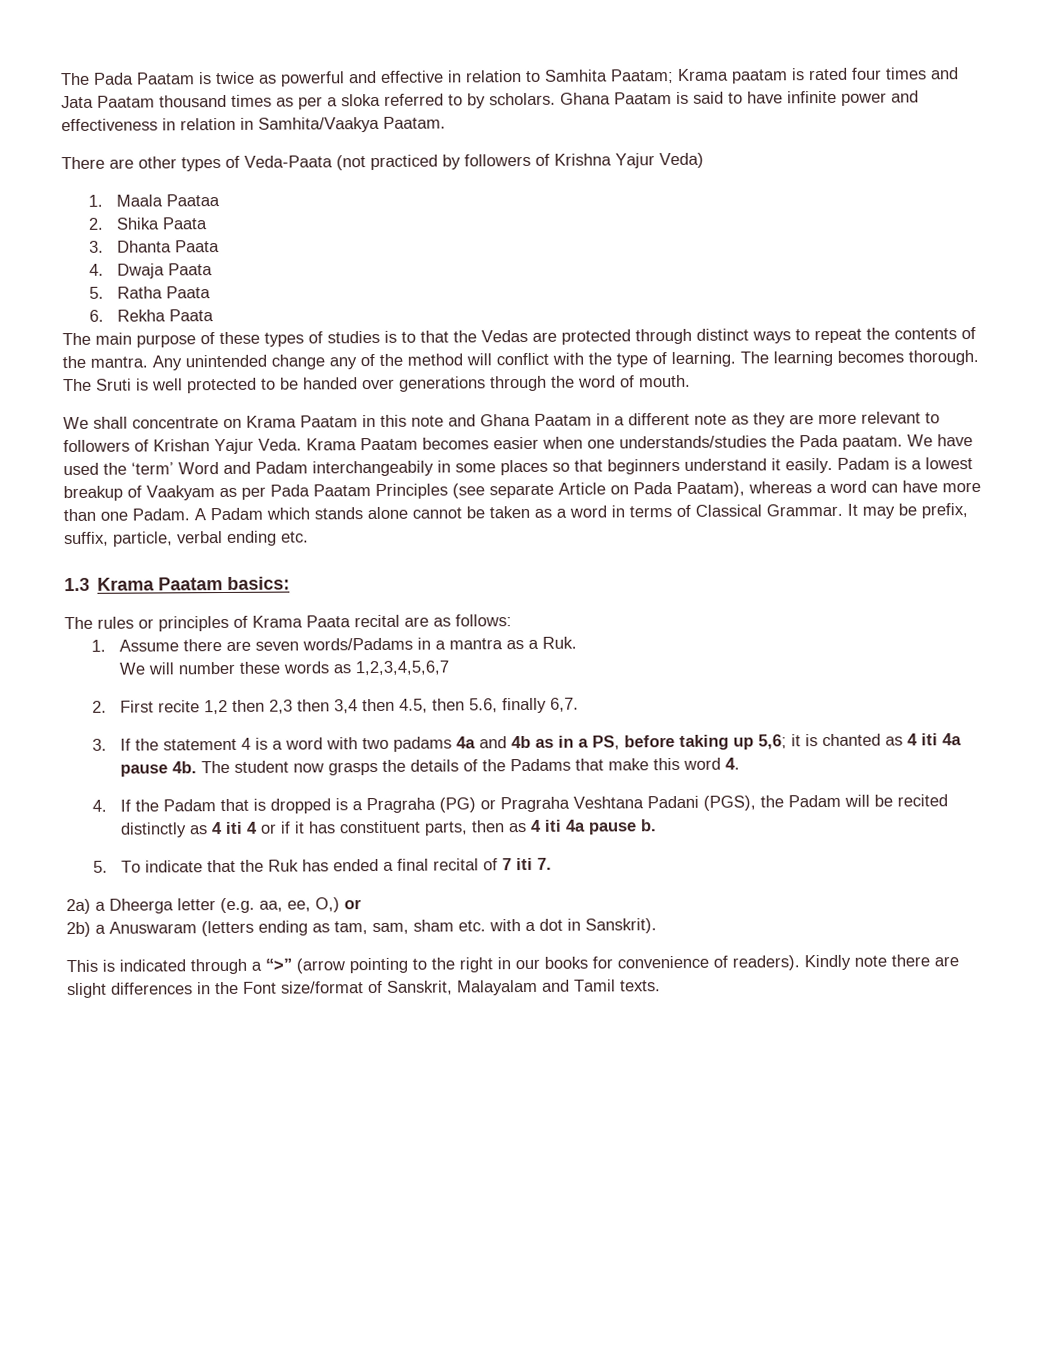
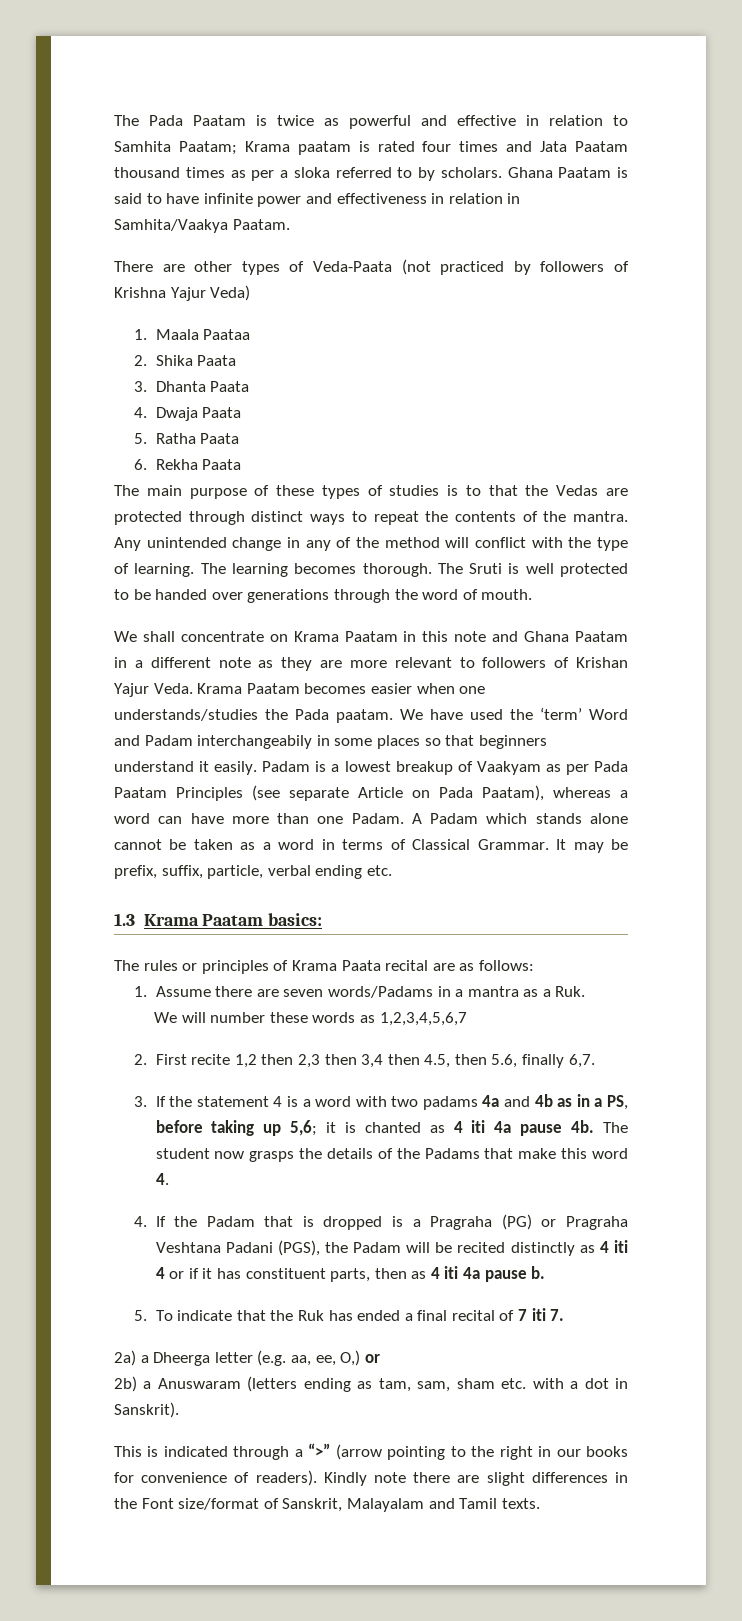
- Any unintended change any of the method will conflict with the type of learning.
+ Any unintended change in any of the method will conflict with the type of learning.

